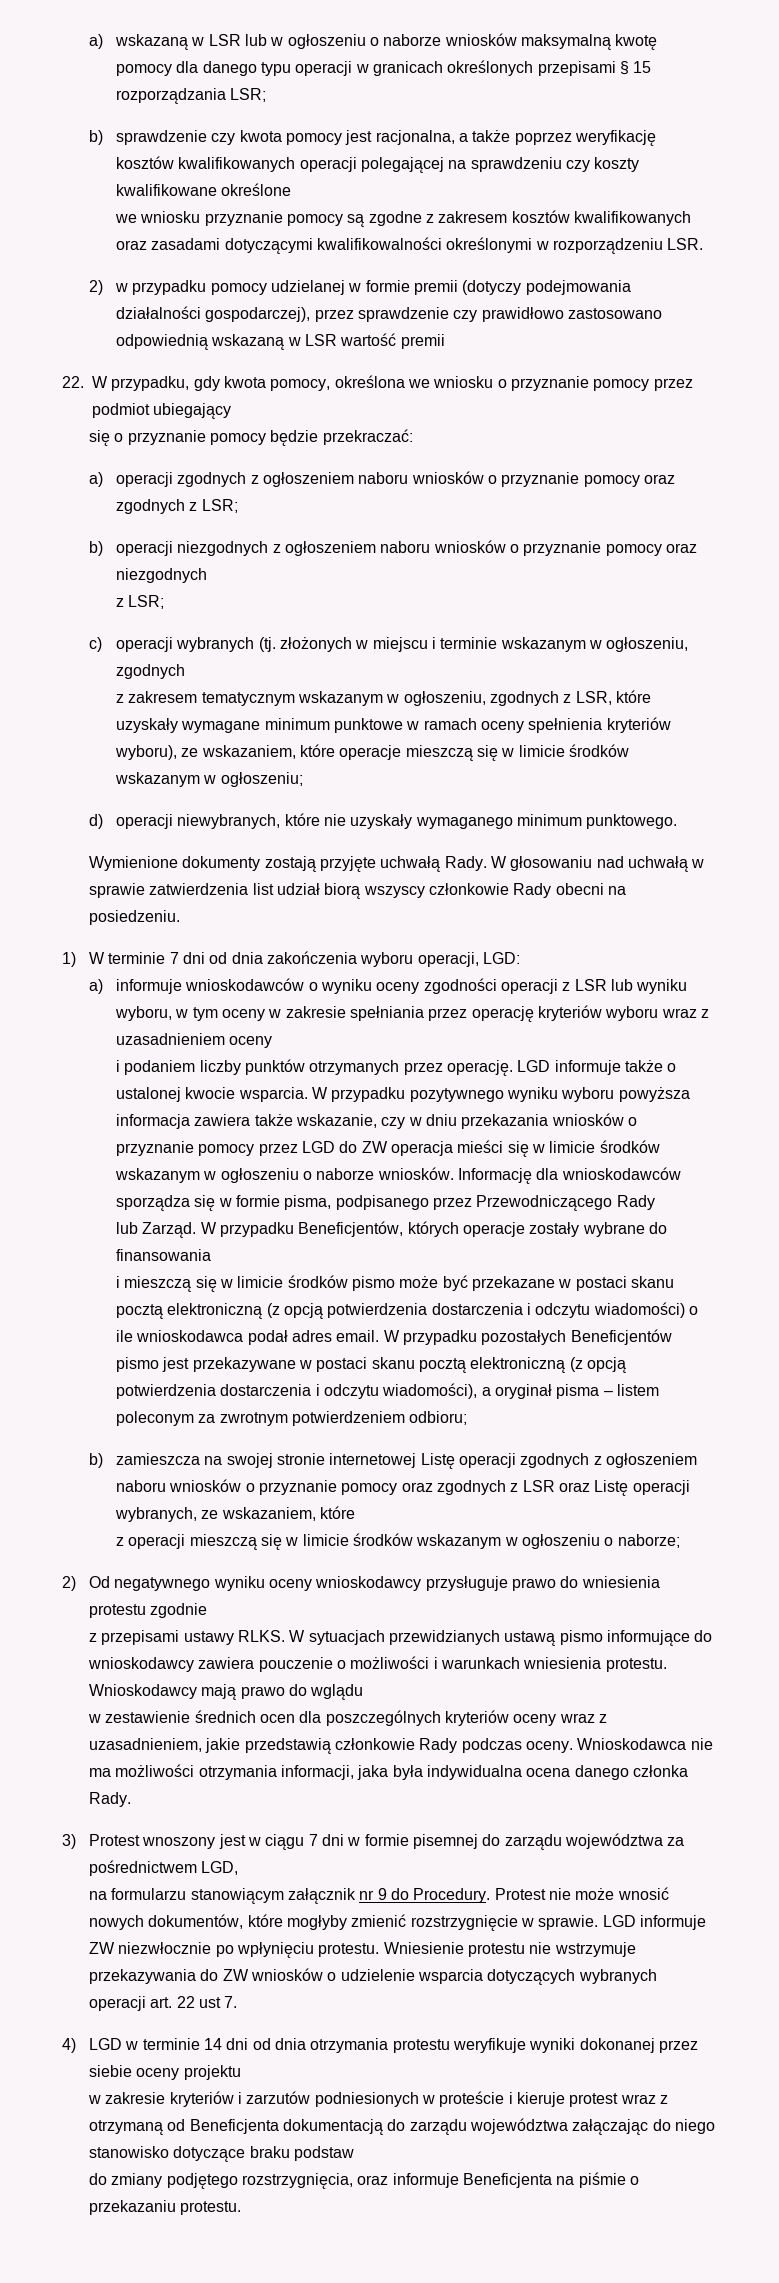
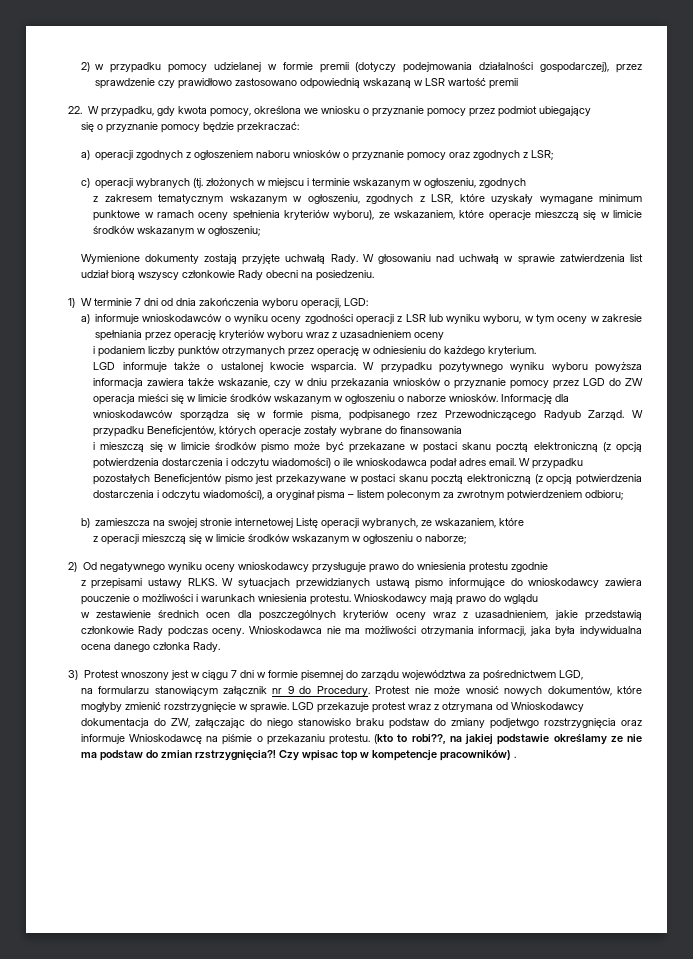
- a) wskazaną w LSR lub w ogłoszeniu o naborze wniosków maksymalną kwotę pomocy dla danego typu operacji w granicach określonych przepisami § 15 rozporządzania LSR;
- b) sprawdzenie czy kwota pomocy jest racjonalna, a także poprzez weryfikację kosztów kwalifikowanych operacji polegającej na sprawdzeniu czy koszty kwalifikowane określone
- we wniosku przyznanie pomocy są zgodne z zakresem kosztów kwalifikowanych oraz zasadami dotyczącymi kwalifikowalności określonymi w rozporządzeniu LSR.
- b) operacji niezgodnych z ogłoszeniem naboru wniosków o przyznanie pomocy oraz niezgodnych
- z LSR;
- d) operacji niewybranych, które nie uzyskały wymaganego minimum punktowego.
- i podaniem liczby punktów otrzymanych przez operację. LGD informuje także o ustalonej kwocie wsparcia.
+ i podaniem liczby punktów otrzymanych przez operację w odniesieniu do każdego kryterium.
+ LGD informuje także o ustalonej kwocie wsparcia.
- Informację dla wnioskodawców sporządza się w formie pisma, podpisanego przez Przewodniczącego Rady
- lub Zarząd.
+ Informację dla wnioskodawców sporządza się w formie pisma, podpisanego rzez Przewodniczącego Radyub Zarząd.
- b) zamieszcza na swojej stronie internetowej Listę operacji zgodnych z ogłoszeniem naboru wniosków o przyznanie pomocy oraz zgodnych z LSR oraz Listę operacji wybranych, ze wskazaniem, które
+ b) zamieszcza na swojej stronie internetowej Listę operacji wybranych, ze wskazaniem, które
- LGD informuje ZW niezwłocznie po wpłynięciu protestu. Wniesienie protestu nie wstrzymuje przekazywania do ZW wniosków o udzielenie wsparcia dotyczących wybranych operacji art. 22 ust 7.
- 4) LGD w terminie 14 dni od dnia otrzymania protestu weryfikuje wyniki dokonanej przez siebie oceny projektu
- w zakresie kryteriów i zarzutów podniesionych w proteście i kieruje protest wraz z otrzymaną od Beneficjenta dokumentacją do zarządu województwa załączając do niego stanowisko dotyczące braku podstaw
- do zmiany podjętego rozstrzygnięcia, oraz informuje Beneficjenta na piśmie o przekazaniu protestu.
+ LGD przekazuje protest wraz z otzrymana od Wnioskodawcy dokumentacja do ZW, załączając do niego stanowisko braku podstaw do zmiany podjetwgo rozstrzygnięcia oraz informuje Wnioskodawcę na piśmie o przekazaniu protestu.
+ (kto to robi??, na jakiej podstawie określamy ze nie ma podstaw do zmian rzstrzygnięcia?! Czy wpisac top w kompetencje pracowników) .

